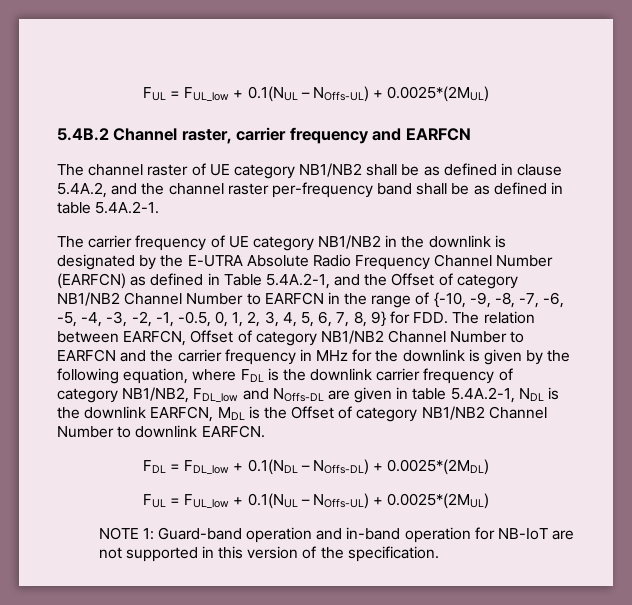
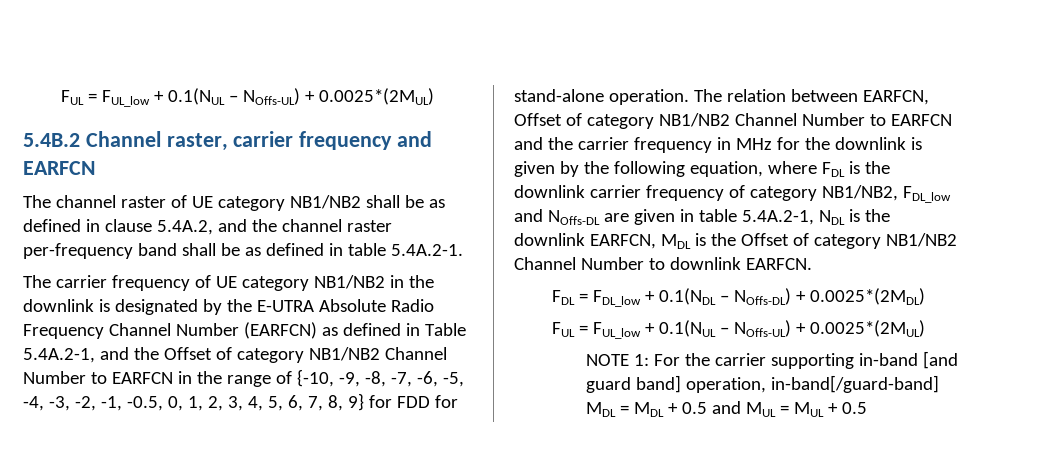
- The carrier frequency of UE category NB1/NB2 in the downlink is designated by the E-UTRA Absolute Radio Frequency Channel Number (EARFCN) as defined in Table 5.4A.2-1, and the Offset of category NB1/NB2 Channel Number to EARFCN in the range of {-10, -9, -8, -7, -6, -5, -4, -3, -2, -1, -0.5, 0, 1, 2, 3, 4, 5, 6, 7, 8, 9} for FDD. The relation between EARFCN, Offset of category NB1/NB2 Channel Number to EARFCN and the carrier frequency in MHz for the downlink is given by the following equation, where FDL is the downlink carrier frequency of category NB1/NB2, FDL_low and NOffs-DL are given in table 5.4A.2-1, NDL is the downlink EARFCN, MDL is the Offset of category NB1/NB2 Channel Number to downlink EARFCN.
+ The carrier frequency of UE category NB1/NB2 in the downlink is designated by the E-UTRA Absolute Radio Frequency Channel Number (EARFCN) as defined in Table 5.4A.2-1, and the Offset of category NB1/NB2 Channel Number to EARFCN in the range of {-10, -9, -8, -7, -6, -5, -4, -3, -2, -1, -0.5, 0, 1, 2, 3, 4, 5, 6, 7, 8, 9} for FDD for stand-alone operation. The relation between EARFCN, Offset of category NB1/NB2 Channel Number to EARFCN and the carrier frequency in MHz for the downlink is given by the following equation, where FDL is the downlink carrier frequency of category NB1/NB2, FDL_low and NOffs-DL are given in table 5.4A.2-1, NDL is the downlink EARFCN, MDL is the Offset of category NB1/NB2 Channel Number to downlink EARFCN.
- NOTE 1: Guard-band operation and in-band operation for NB-IoT are not supported in this version of the specification.
+ NOTE 1: For the carrier supporting in-band [and guard band] operation, in-band[/guard-band] MDL = MDL + 0.5 and MUL = MUL + 0.5

